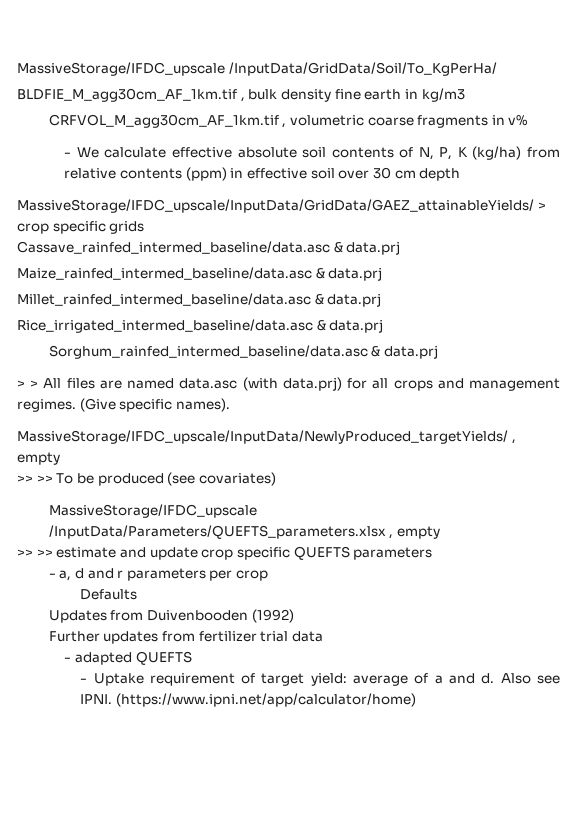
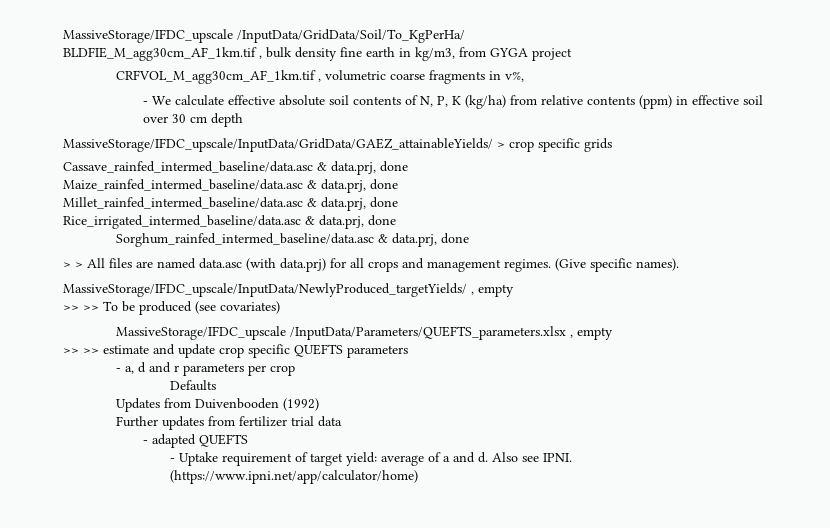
- BLDFIE_M_agg30cm_AF_1km.tif , bulk density fine earth in kg/m3
+ BLDFIE_M_agg30cm_AF_1km.tif , bulk density fine earth in kg/m3, from GYGA project
- CRFVOL_M_agg30cm_AF_1km.tif , volumetric coarse fragments in v%
+ CRFVOL_M_agg30cm_AF_1km.tif , volumetric coarse fragments in v%,
- Cassave_rainfed_intermed_baseline/data.asc & data.prj
+ Cassave_rainfed_intermed_baseline/data.asc & data.prj, done
- Maize_rainfed_intermed_baseline/data.asc & data.prj
+ Maize_rainfed_intermed_baseline/data.asc & data.prj, done
- Millet_rainfed_intermed_baseline/data.asc & data.prj
+ Millet_rainfed_intermed_baseline/data.asc & data.prj, done
- Rice_irrigated_intermed_baseline/data.asc & data.prj
+ Rice_irrigated_intermed_baseline/data.asc & data.prj, done
- Sorghum_rainfed_intermed_baseline/data.asc & data.prj
+ Sorghum_rainfed_intermed_baseline/data.asc & data.prj, done

